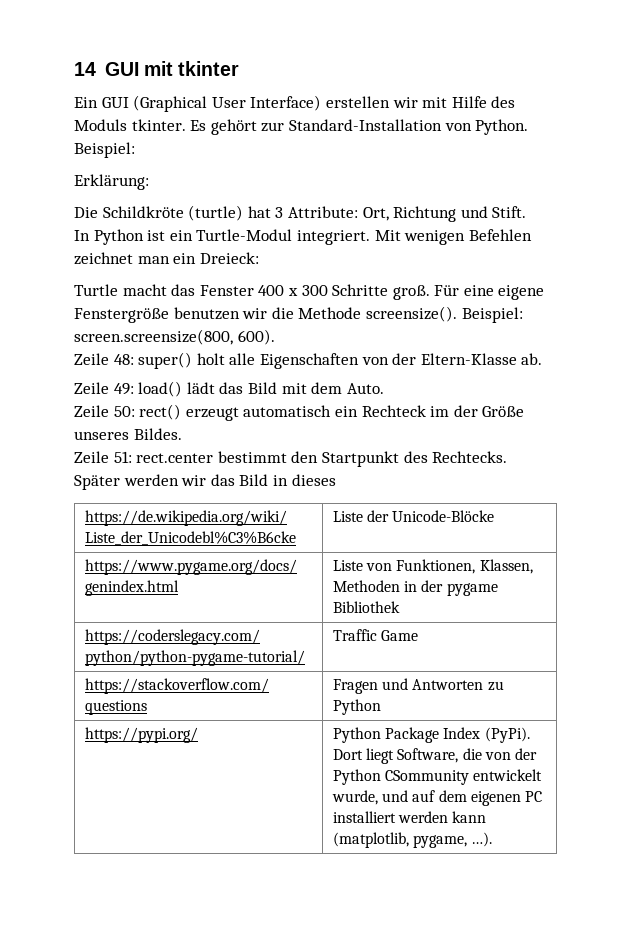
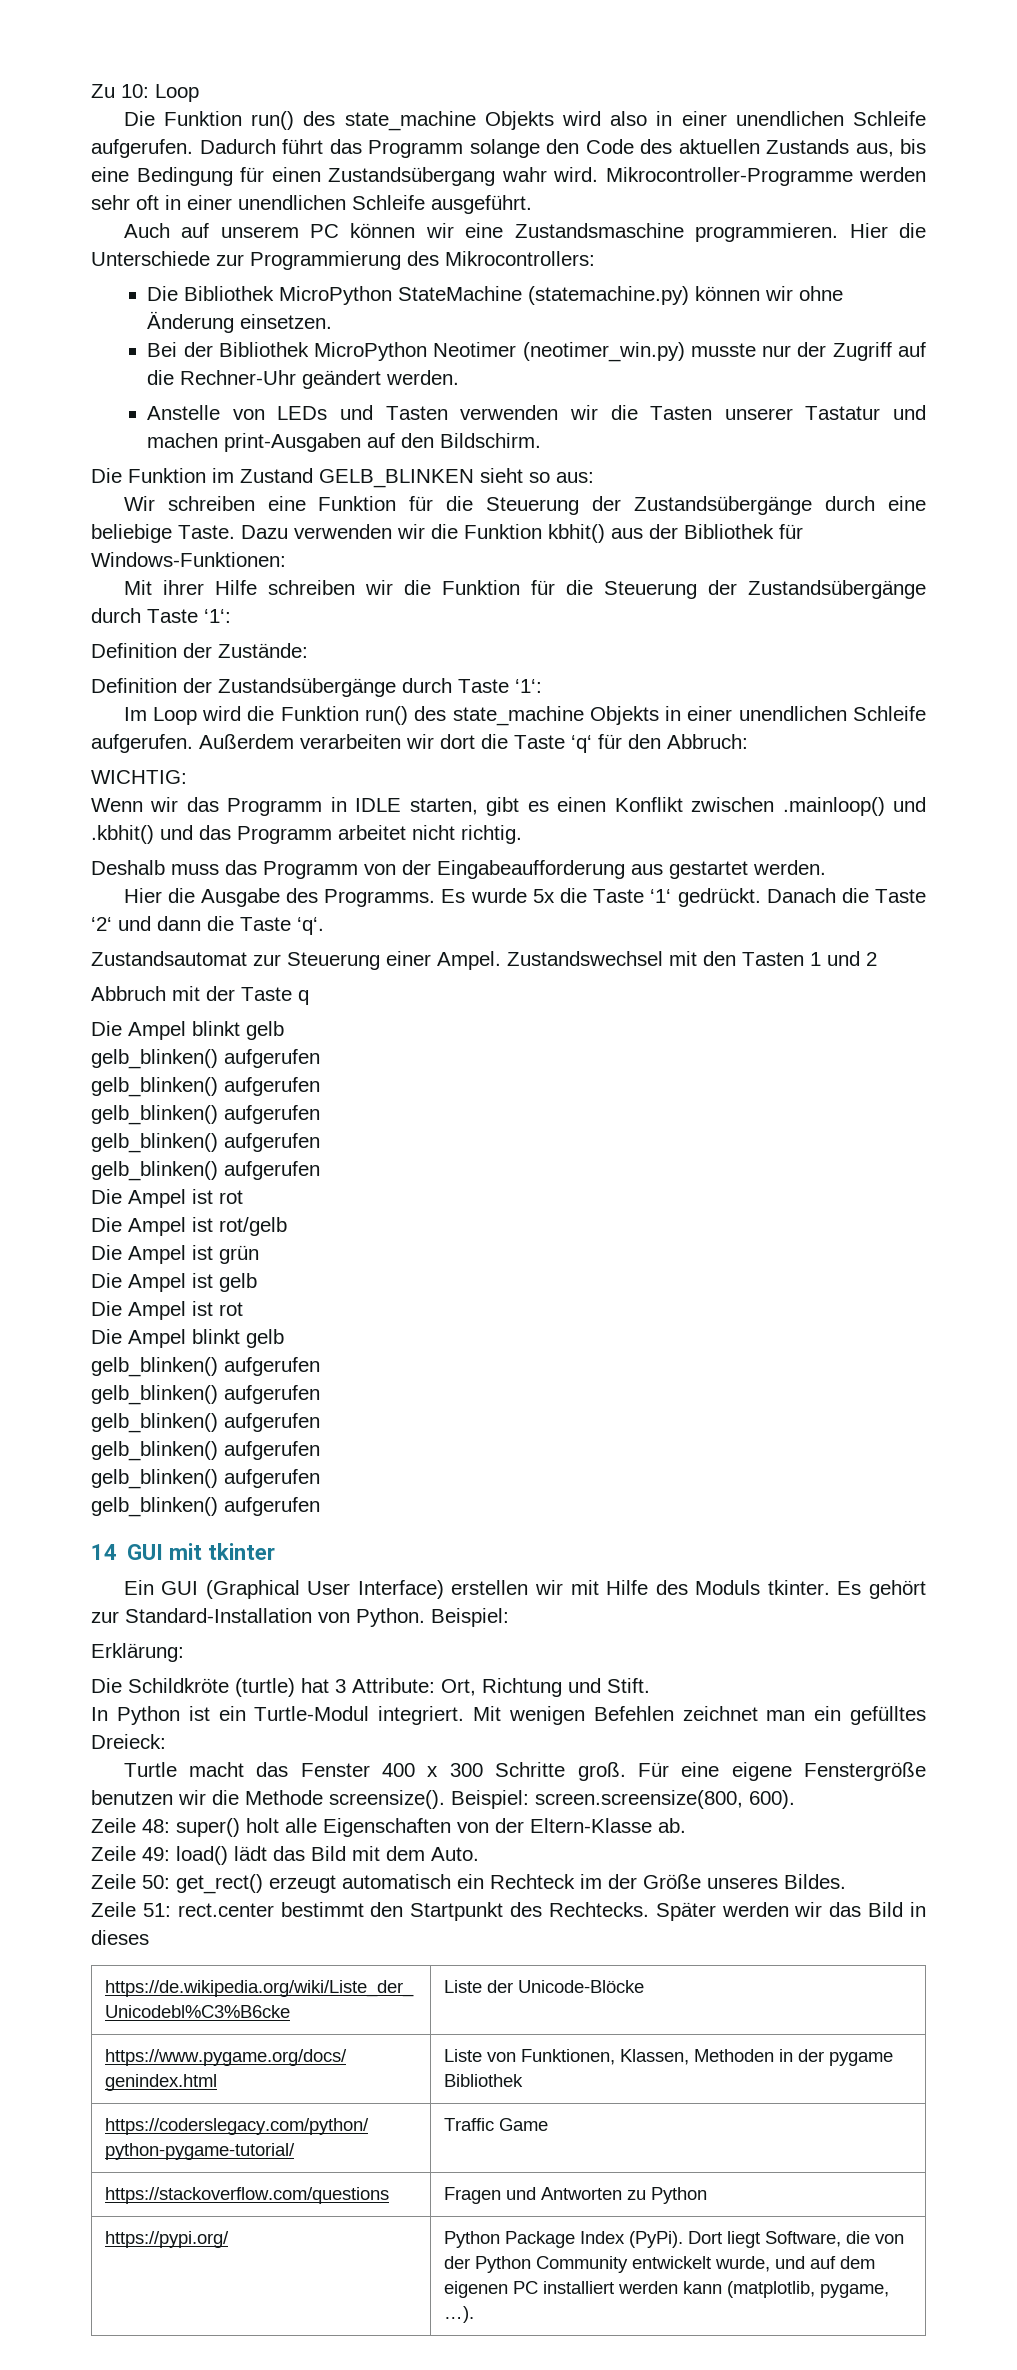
+ Zu 10: Loop
+ Die Funktion run() des state_machine Objekts wird also in einer unendlichen Schleife aufgerufen. Dadurch führt das Programm solange den Code des aktuellen Zustands aus, bis eine Bedingung für einen Zustandsübergang wahr wird. Mikrocontroller-Programme werden sehr oft in einer unendlichen Schleife ausgeführt.
+ Auch auf unserem PC können wir eine Zustandsmaschine programmieren. Hier die Unterschiede zur Programmierung des Mikrocontrollers:
+ Die Bibliothek MicroPython StateMachine (statemachine.py) können wir ohne Änderung einsetzen.
+ Bei der Bibliothek MicroPython Neotimer (neotimer_win.py) musste nur der Zugriff auf die Rechner-Uhr geändert werden.
+ Anstelle von LEDs und Tasten verwenden wir die Tasten unserer Tastatur und machen print-Ausgaben auf den Bildschirm.
+ Die Funktion im Zustand GELB_BLINKEN sieht so aus:
+ Wir schreiben eine Funktion für die Steuerung der Zustandsübergänge durch eine beliebige Taste. Dazu verwenden wir die Funktion kbhit() aus der Bibliothek für Windows-Funktionen:
+ Mit ihrer Hilfe schreiben wir die Funktion für die Steuerung der Zustandsübergänge durch Taste ‘1‘:
+ Definition der Zustände:
+ Definition der Zustandsübergänge durch Taste ‘1‘:
+ Im Loop wird die Funktion run() des state_machine Objekts in einer unendlichen Schleife aufgerufen. Außerdem verarbeiten wir dort die Taste ‘q‘ für den Abbruch:
+ WICHTIG:
+ Wenn wir das Programm in IDLE starten, gibt es einen Konflikt zwischen .mainloop() und .kbhit() und das Programm arbeitet nicht richtig.
+ Deshalb muss das Programm von der Eingabeaufforderung aus gestartet werden.
+ Hier die Ausgabe des Programms. Es wurde 5x die Taste ‘1‘ gedrückt. Danach die Taste ‘2‘ und dann die Taste ‘q‘.
+ Zustandsautomat zur Steuerung einer Ampel. Zustandswechsel mit den Tasten 1 und 2
+ Abbruch mit der Taste q
+ Die Ampel blinkt gelb
+ gelb_blinken() aufgerufen
+ gelb_blinken() aufgerufen
+ gelb_blinken() aufgerufen
+ gelb_blinken() aufgerufen
+ gelb_blinken() aufgerufen
+ Die Ampel ist rot
+ Die Ampel ist rot/gelb
+ Die Ampel ist grün
+ Die Ampel ist gelb
+ Die Ampel ist rot
+ Die Ampel blinkt gelb
+ gelb_blinken() aufgerufen
+ gelb_blinken() aufgerufen
+ gelb_blinken() aufgerufen
+ gelb_blinken() aufgerufen
+ gelb_blinken() aufgerufen
+ gelb_blinken() aufgerufen
- Mit wenigen Befehlen zeichnet man ein Dreieck:
+ Mit wenigen Befehlen zeichnet man ein gefülltes Dreieck:
- Zeile 50: rect() erzeugt automatisch ein Rechteck im der Größe unseres Bildes.
+ Zeile 50: get_rect() erzeugt automatisch ein Rechteck im der Größe unseres Bildes.
- https://pypi.org/ | Python Package Index (PyPi). Dort liegt Software, die von der Python CSommunity entwickelt wurde, und auf dem eigenen PC installiert werden kann (matplotlib, pygame, …).
+ https://pypi.org/ | Python Package Index (PyPi). Dort liegt Software, die von der Python Community entwickelt wurde, und auf dem eigenen PC installiert werden kann (matplotlib, pygame, …).

